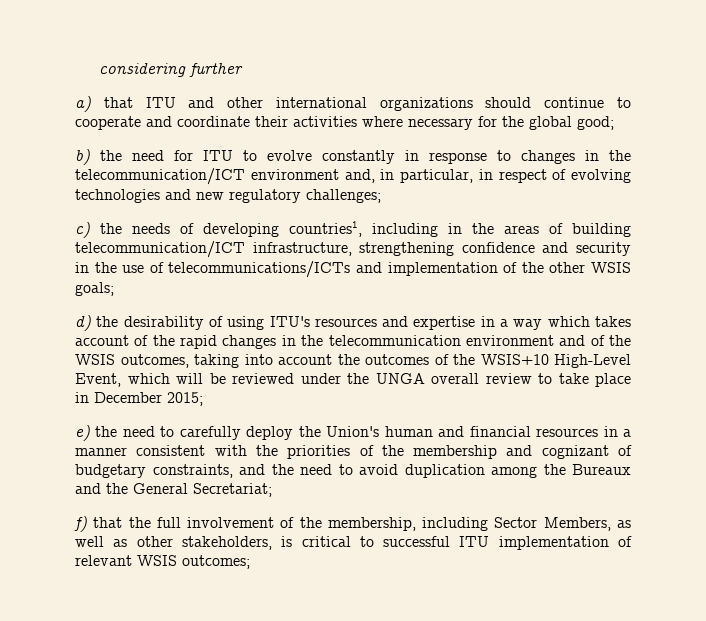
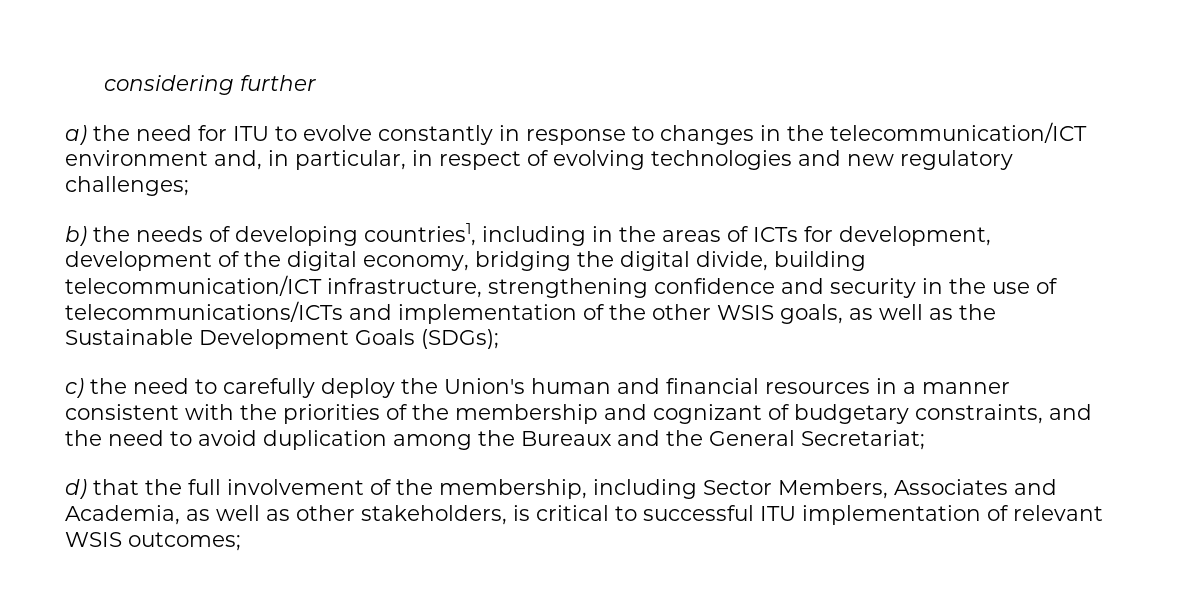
- a) that ITU and other international organizations should continue to cooperate and coordinate their activities where necessary for the global good;
- b) the need for ITU to evolve constantly in response to changes in the telecommunication/ICT environment and, in particular, in respect of evolving technologies and new regulatory challenges;
+ a) the need for ITU to evolve constantly in response to changes in the telecommunication/ICT environment and, in particular, in respect of evolving technologies and new regulatory challenges;
- c) the needs of developing countries1, including in the areas of building telecommunication/ICT infrastructure, strengthening confidence and security in the use of telecommunications/ICTs and implementation of the other WSIS goals;
- d) the desirability of using ITU's resources and expertise in a way which takes account of the rapid changes in the telecommunication environment and of the WSIS outcomes, taking into account the outcomes of the WSIS+10 High-Level Event, which will be reviewed under the UNGA overall review to take place in December 2015;
- e) the need to carefully deploy the Union's human and financial resources in a manner consistent with the priorities of the membership and cognizant of budgetary constraints, and the need to avoid duplication among the Bureaux and the General Secretariat;
+ b) the needs of developing countries1, including in the areas of ICTs for development, development of the digital economy, bridging the digital divide, building telecommunication/ICT infrastructure, strengthening confidence and security in the use of telecommunications/ICTs and implementation of the other WSIS goals, as well as the Sustainable Development Goals (SDGs);
+ c) the need to carefully deploy the Union's human and financial resources in a manner consistent with the priorities of the membership and cognizant of budgetary constraints, and the need to avoid duplication among the Bureaux and the General Secretariat;
- f) that the full involvement of the membership, including Sector Members, as well as other stakeholders, is critical to successful ITU implementation of relevant WSIS outcomes;
+ d) that the full involvement of the membership, including Sector Members, Associates and Academia, as well as other stakeholders, is critical to successful ITU implementation of relevant WSIS outcomes;

